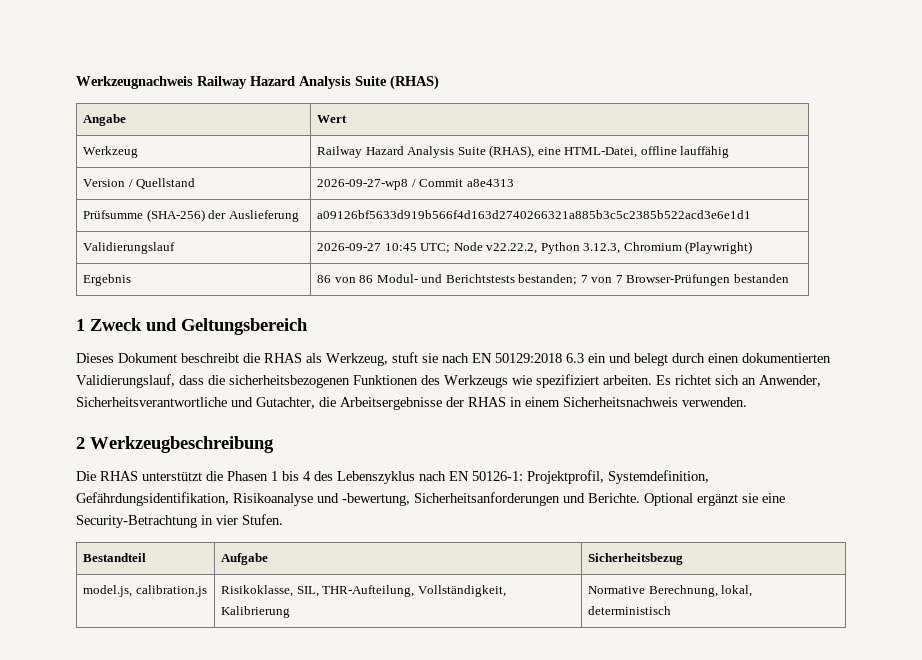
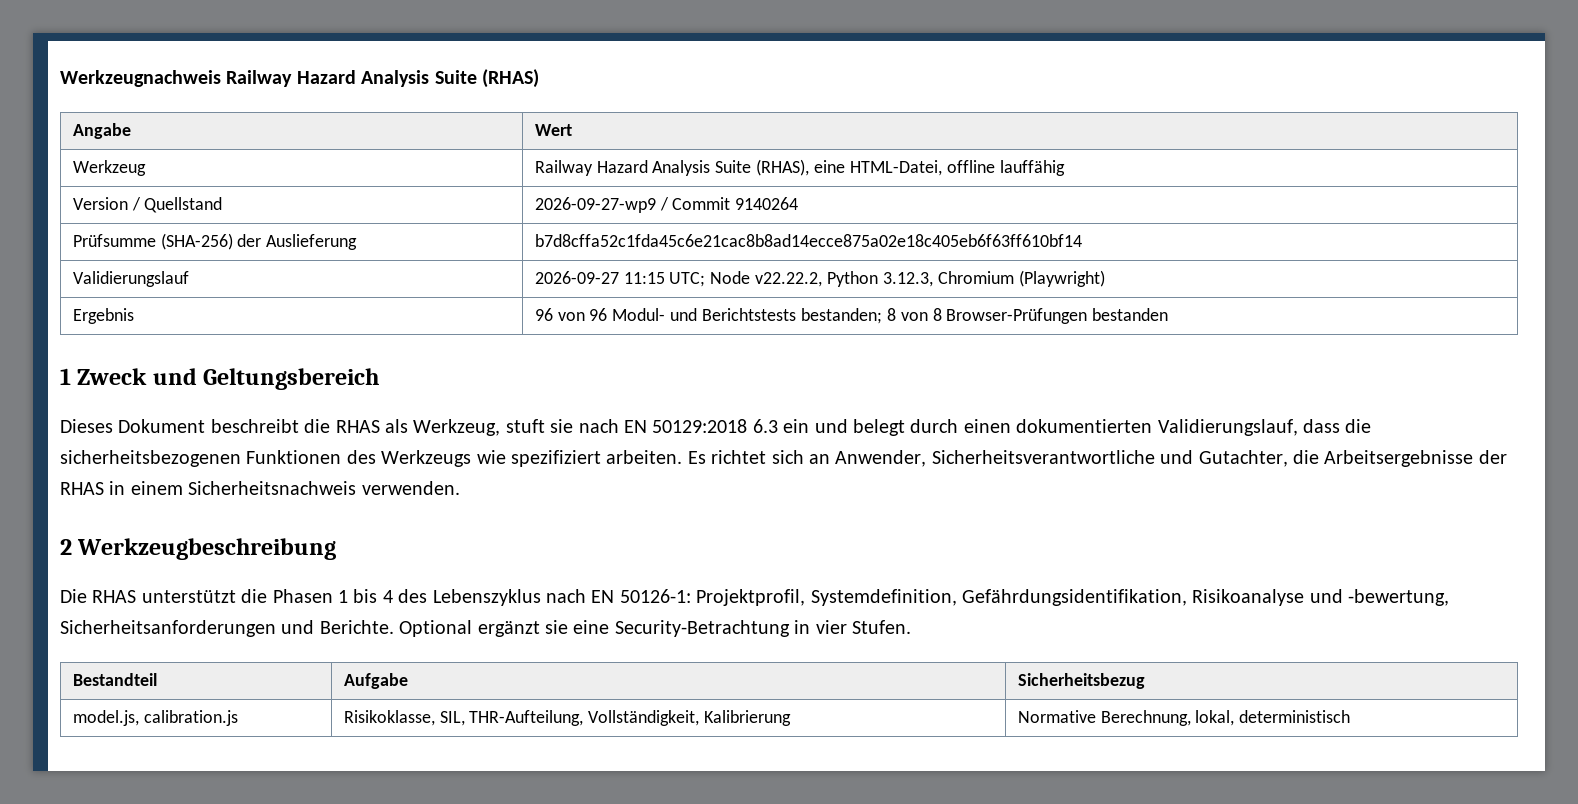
- Version / Quellstand | 2026-09-27-wp8 / Commit a8e4313
+ Version / Quellstand | 2026-09-27-wp9 / Commit 9140264
- Prüfsumme (SHA-256) der Auslieferung | a09126bf5633d919b566f4d163d2740266321a885b3c5c2385b522acd3e6e1d1
+ Prüfsumme (SHA-256) der Auslieferung | b7d8cffa52c1fda45c6e21cac8b8ad14ecce875a02e18c405eb6f63ff610bf14
- Validierungslauf | 2026-09-27 10:45 UTC; Node v22.22.2, Python 3.12.3, Chromium (Playwright)
+ Validierungslauf | 2026-09-27 11:15 UTC; Node v22.22.2, Python 3.12.3, Chromium (Playwright)
- Ergebnis | 86 von 86 Modul- und Berichtstests bestanden; 7 von 7 Browser-Prüfungen bestanden
+ Ergebnis | 96 von 96 Modul- und Berichtstests bestanden; 8 von 8 Browser-Prüfungen bestanden

